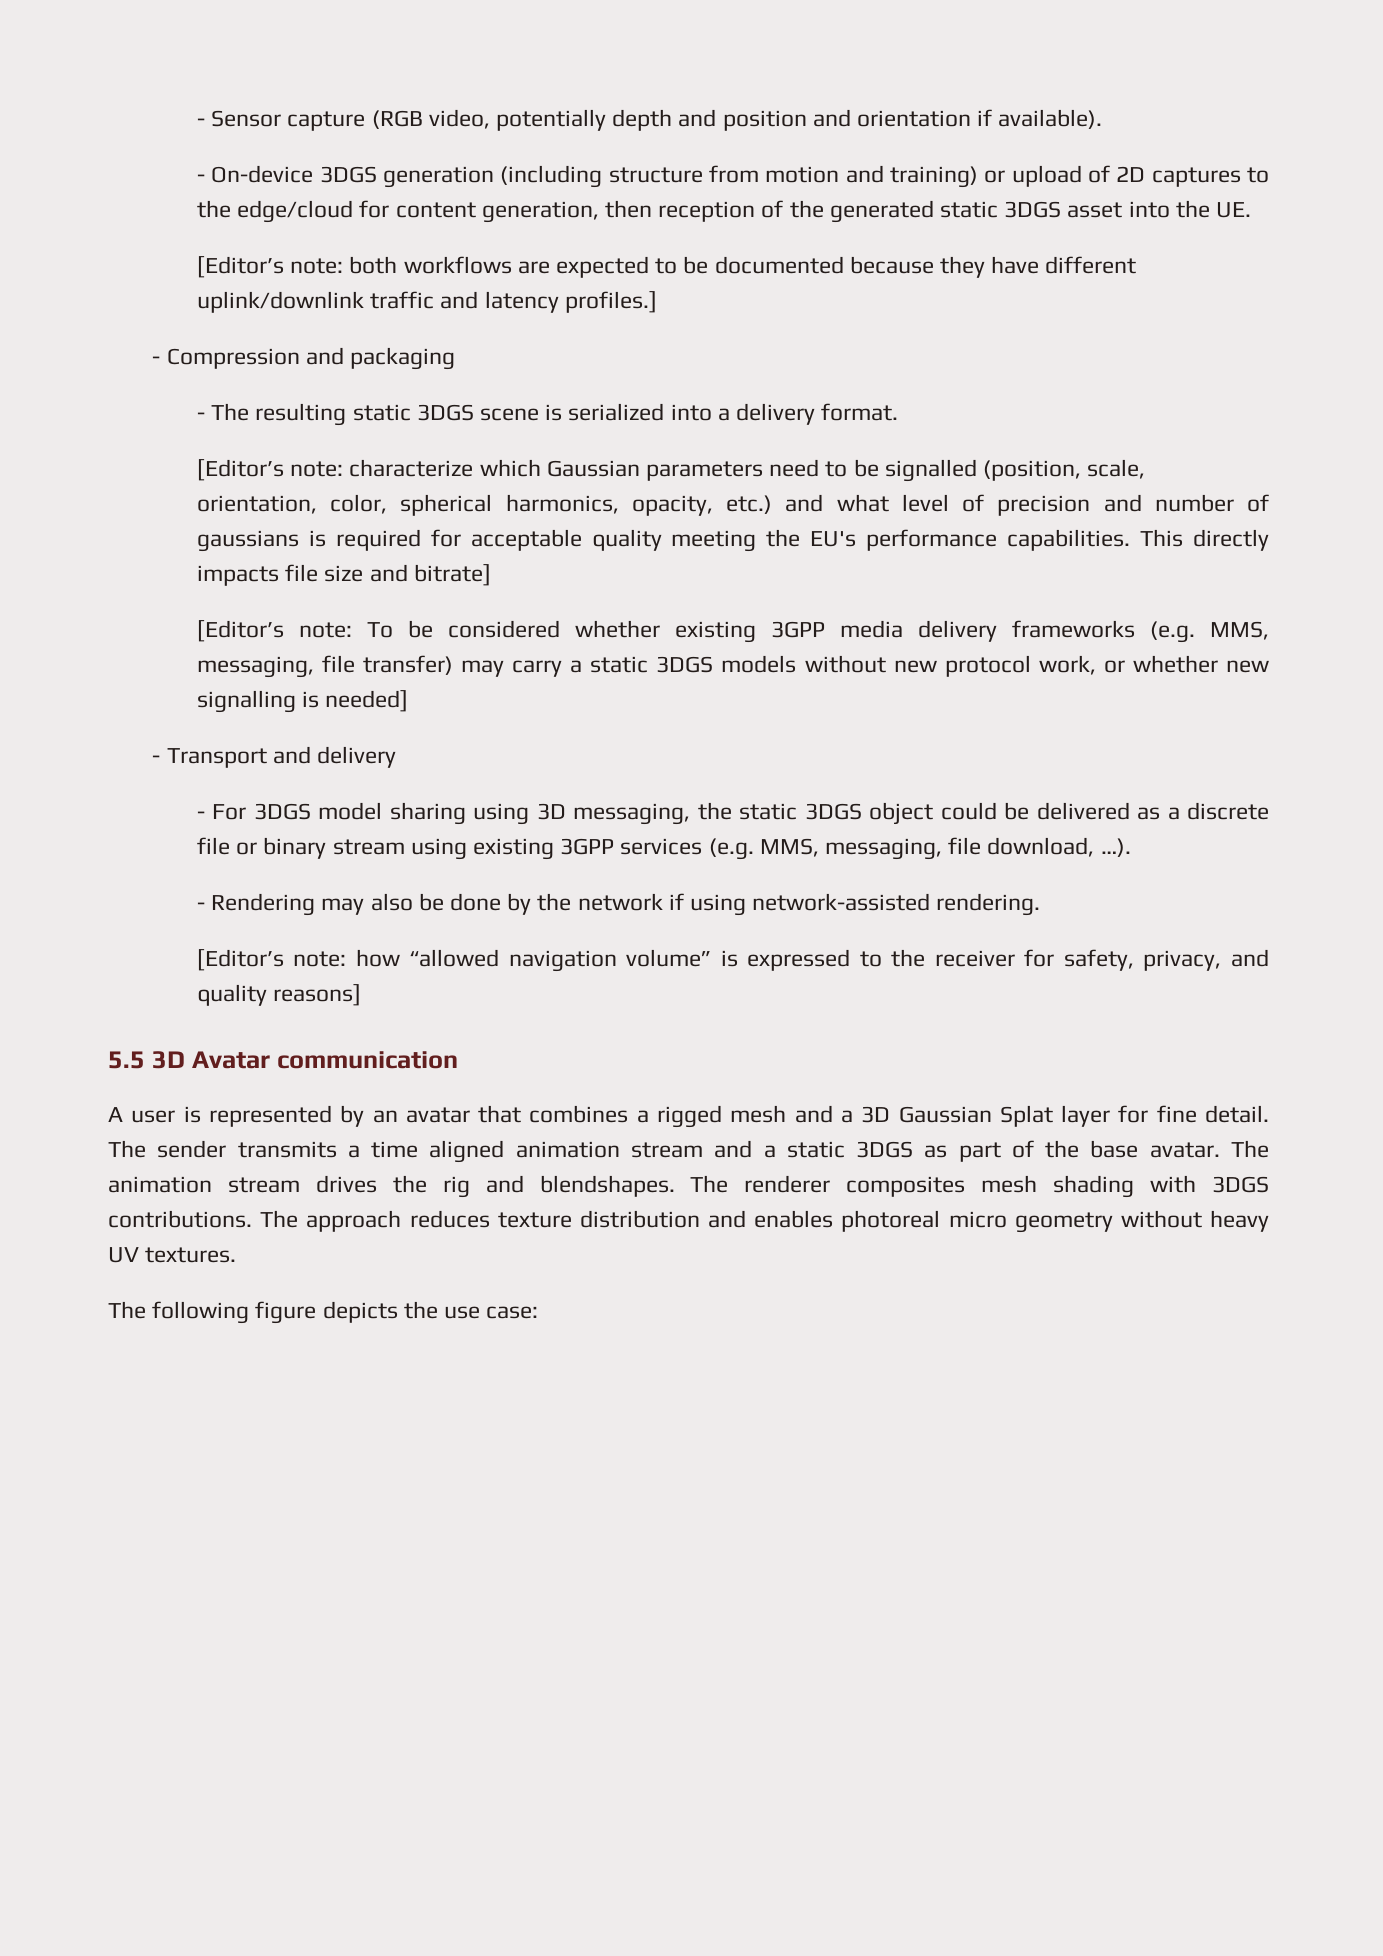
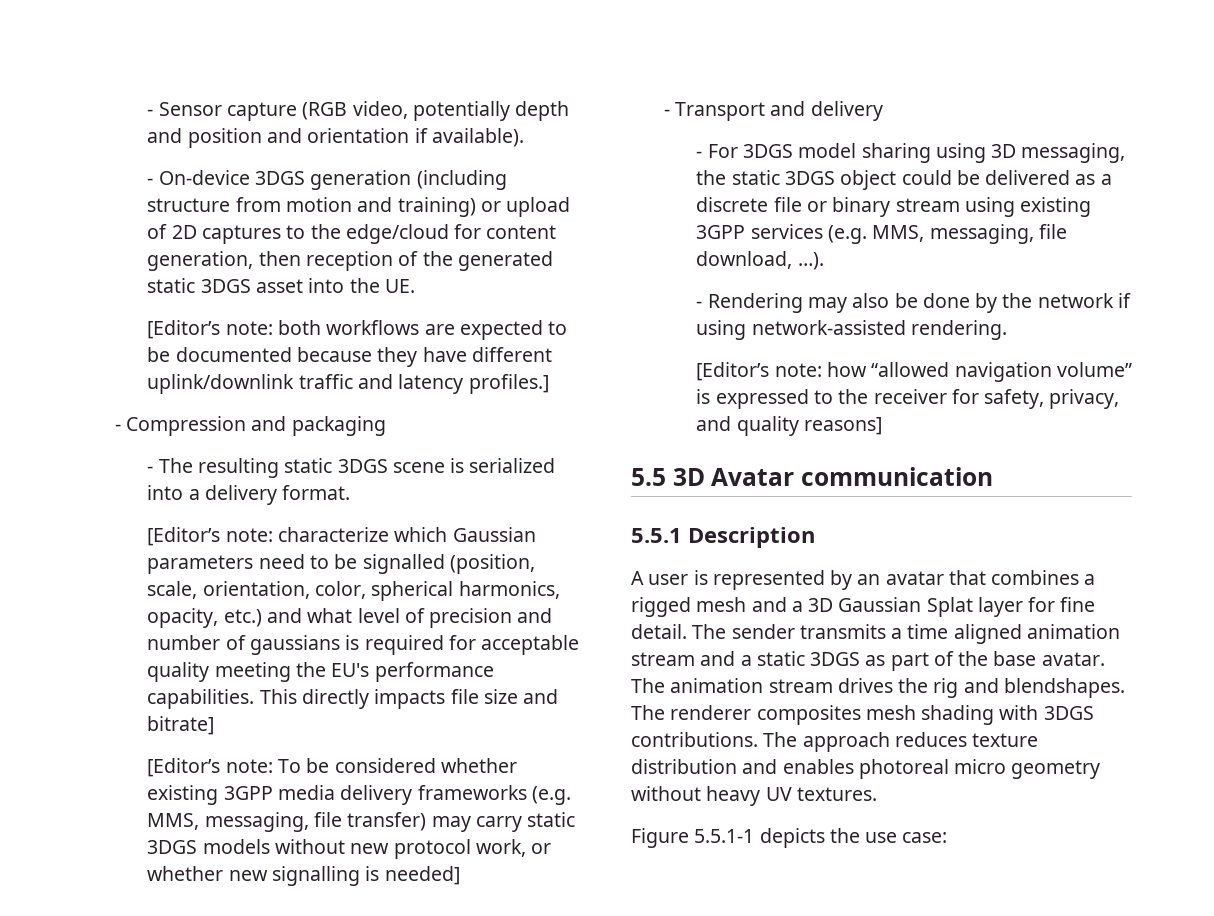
- [Editor’s note: To be considered whether existing 3GPP media delivery frameworks (e.g. MMS, messaging, file transfer) may carry a static 3DGS models without new protocol work, or whether new signalling is needed]
+ [Editor’s note: To be considered whether existing 3GPP media delivery frameworks (e.g. MMS, messaging, file transfer) may carry static 3DGS models without new protocol work, or whether new signalling is needed]
+ 5.5.1 Description
- The following figure depicts the use case:
+ Figure 5.5.1-1 depicts the use case:

